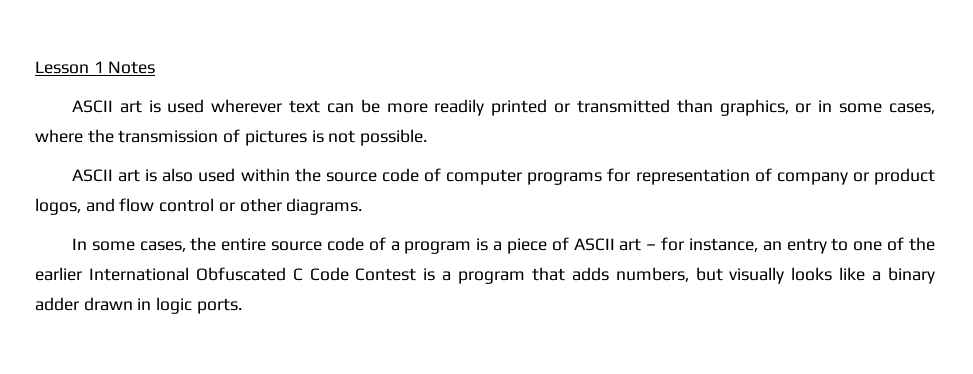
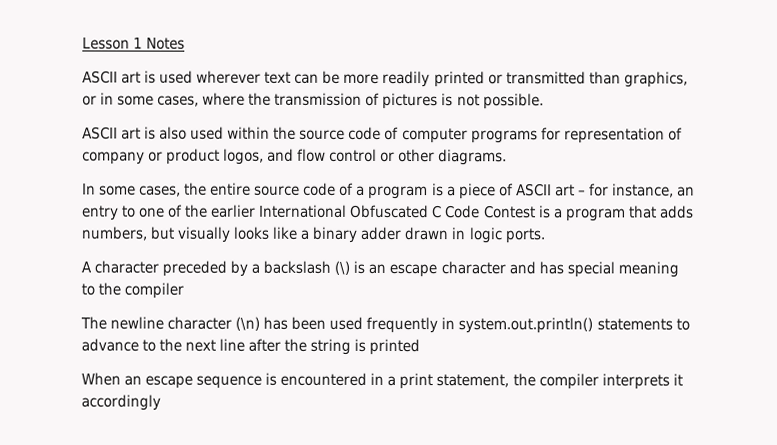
+ A character preceded by a backslash (\) is an escape character and has special meaning to the compiler
+ The newline character (\n) has been used frequently in system.out.println() statements to advance to the next line after the string is printed
+ When an escape sequence is encountered in a print statement, the compiler interprets it accordingly

